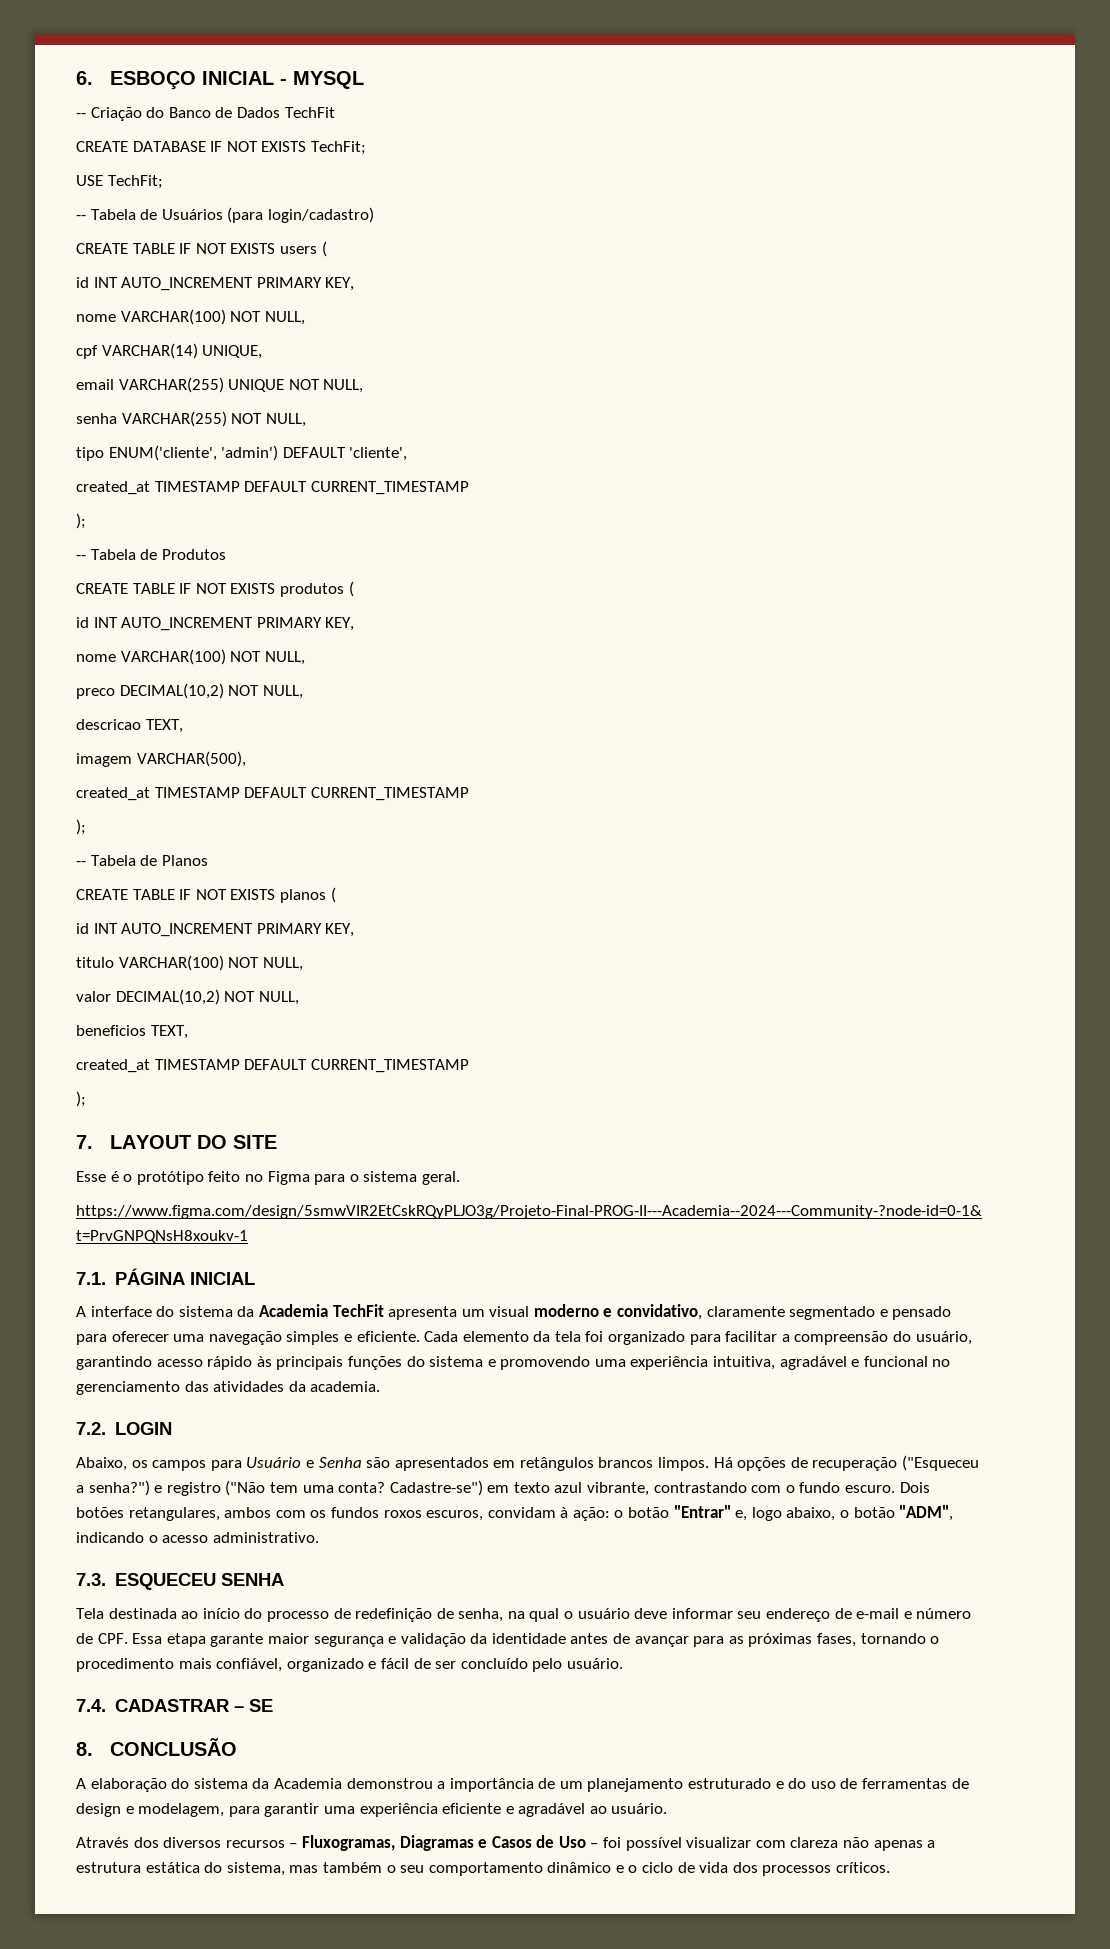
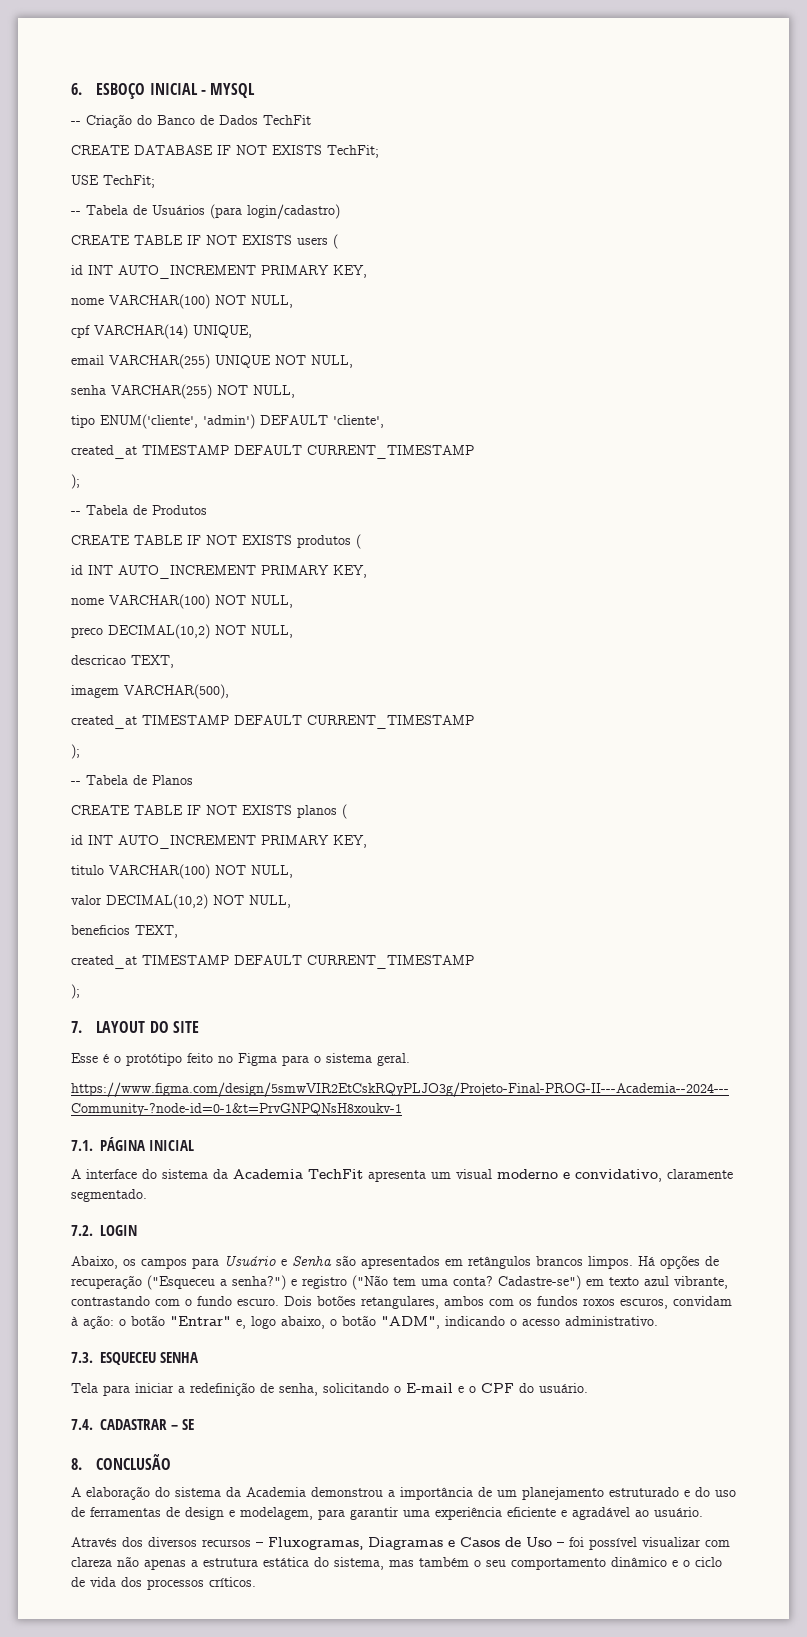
- A interface do sistema da Academia TechFit apresenta um visual moderno e convidativo, claramente segmentado e pensado para oferecer uma navegação simples e eficiente. Cada elemento da tela foi organizado para facilitar a compreensão do usuário, garantindo acesso rápido às principais funções do sistema e promovendo uma experiência intuitiva, agradável e funcional no gerenciamento das atividades da academia.
+ A interface do sistema da Academia TechFit apresenta um visual moderno e convidativo, claramente segmentado.
- Tela destinada ao início do processo de redefinição de senha, na qual o usuário deve informar seu endereço de e-mail e número de CPF. Essa etapa garante maior segurança e validação da identidade antes de avançar para as próximas fases, tornando o procedimento mais confiável, organizado e fácil de ser concluído pelo usuário.
+ Tela para iniciar a redefinição de senha, solicitando o E-mail e o CPF do usuário.

